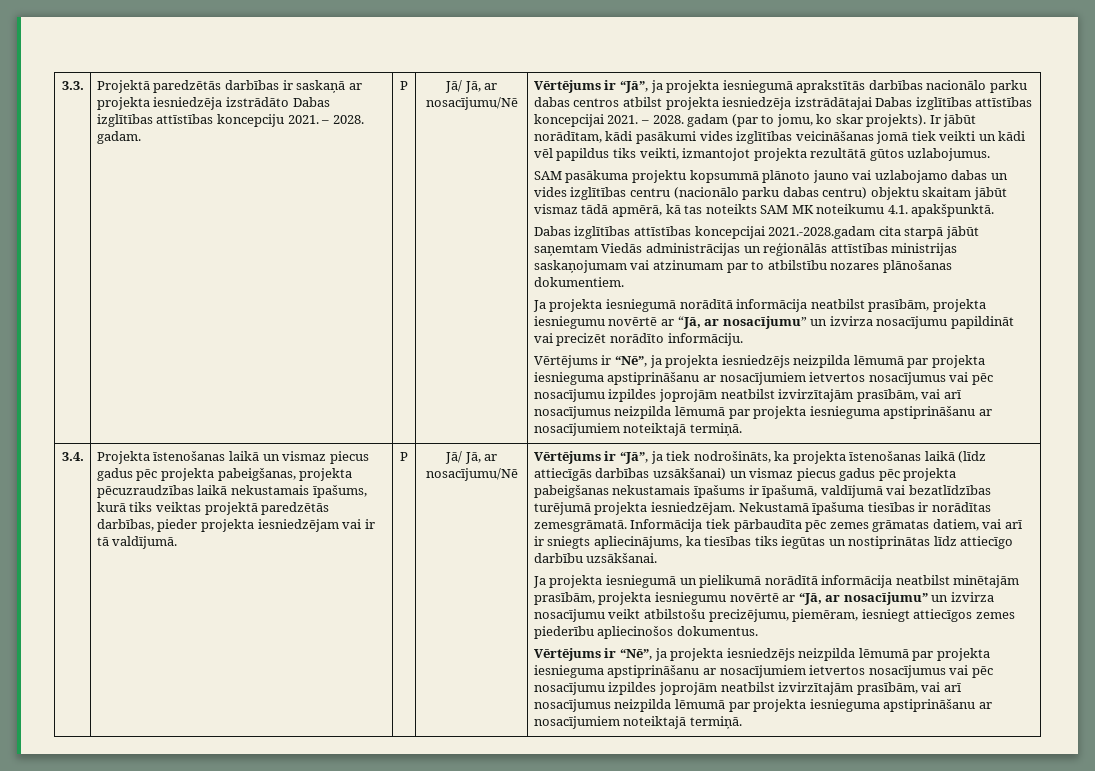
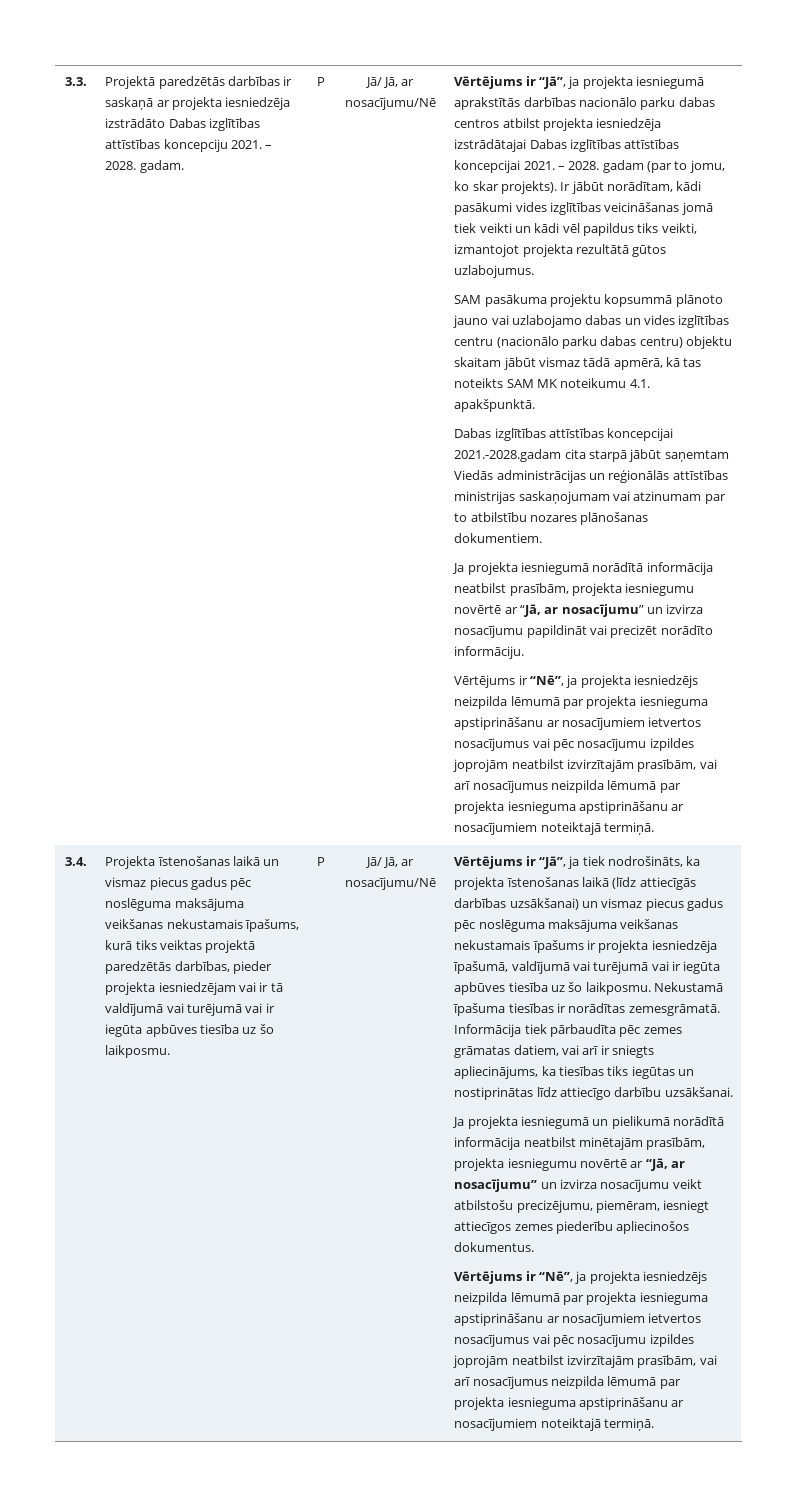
- Projekta īstenošanas laikā un vismaz piecus gadus pēc projekta pabeigšanas, projekta pēcuzraudzības laikā nekustamais īpašums, kurā tiks veiktas projektā paredzētās darbības, pieder projekta iesniedzējam vai ir tā valdījumā.
+ Projekta īstenošanas laikā un vismaz piecus gadus pēc noslēguma maksājuma veikšanas nekustamais īpašums, kurā tiks veiktas projektā paredzētās darbības, pieder projekta iesniedzējam vai ir tā valdījumā vai turējumā vai ir iegūta apbūves tiesība uz šo laikposmu.
- Vērtējums ir “Jā”, ja tiek nodrošināts, ka projekta īstenošanas laikā (līdz attiecīgās darbības uzsākšanai) un vismaz piecus gadus pēc projekta pabeigšanas nekustamais īpašums ir īpašumā, valdījumā vai bezatlīdzības turējumā projekta iesniedzējam.
+ Vērtējums ir “Jā”, ja tiek nodrošināts, ka projekta īstenošanas laikā (līdz attiecīgās darbības uzsākšanai) un vismaz piecus gadus pēc noslēguma maksājuma veikšanas nekustamais īpašums ir projekta iesniedzēja īpašumā, valdījumā vai turējumā vai ir iegūta apbūves tiesība uz šo laikposmu.

